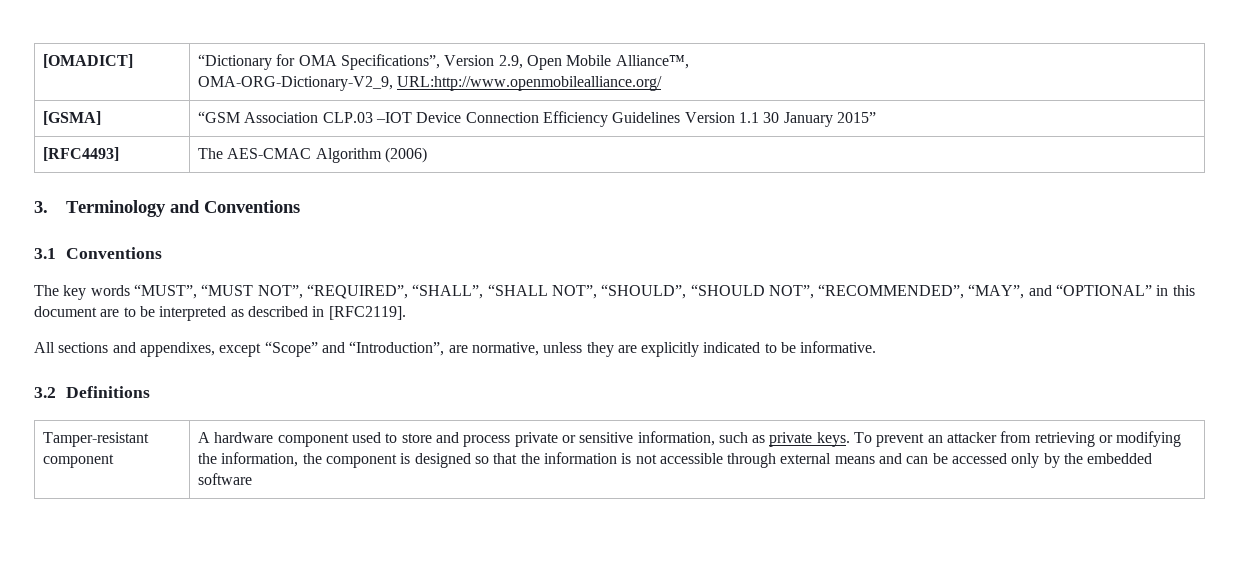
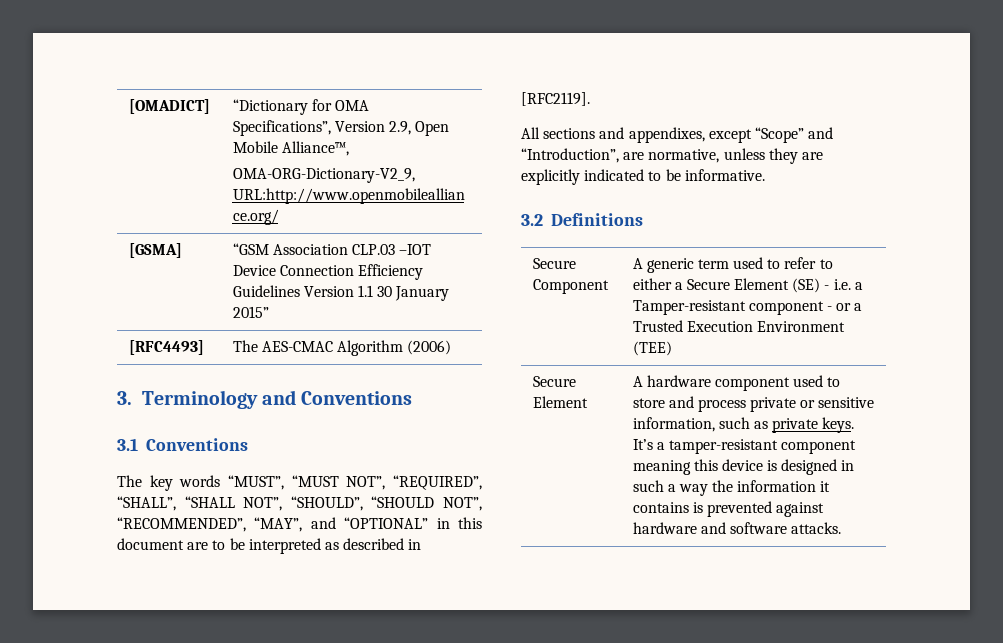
- Tamper-resistant component
+ Secure Component | A generic term used to refer to either a Secure Element (SE) - i.e. a Tamper-resistant component - or a Trusted Execution Environment (TEE)
+ Secure Element
- To prevent an attacker from retrieving or modifying the information, the component is designed so that the information is not accessible through external means and can be accessed only by the embedded software
+ It’s a tamper-resistant component meaning this device is designed in such a way the information it contains is prevented against hardware and software attacks.

